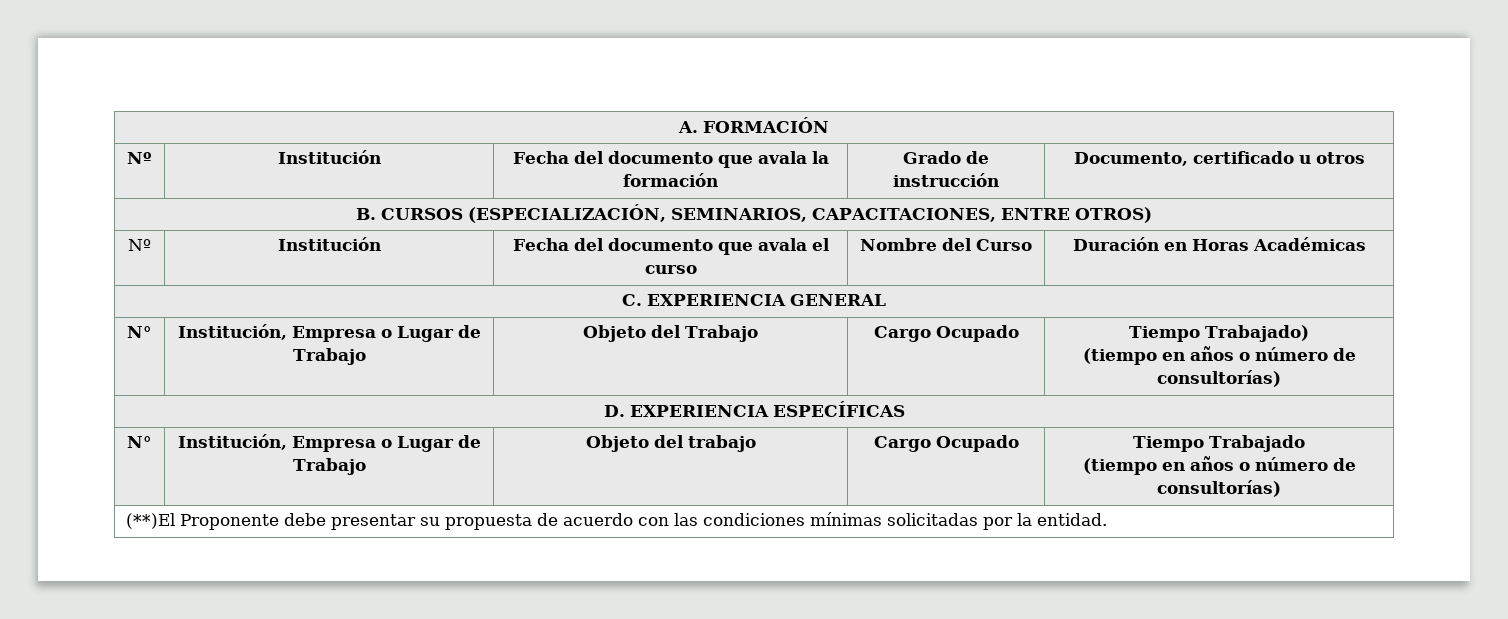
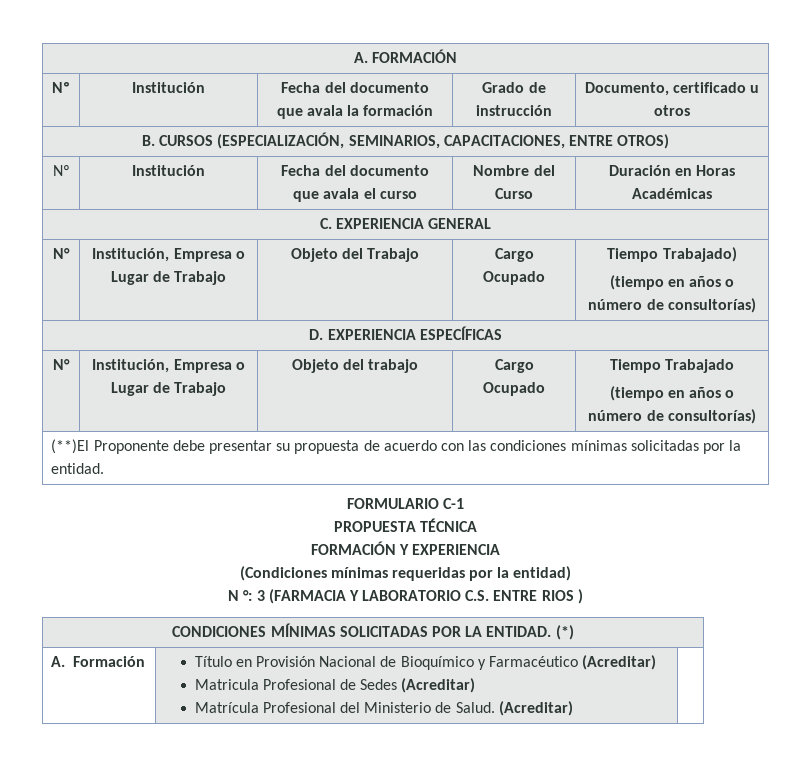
+ FORMULARIO C-1
+ PROPUESTA TÉCNICA
+ FORMACIÓN Y EXPERIENCIA
+ (Condiciones mínimas requeridas por la entidad)
+ N °: 3 (FARMACIA Y LABORATORIO C.S. ENTRE RIOS )
+ CONDICIONES MÍNIMAS SOLICITADAS POR LA ENTIDAD. (*)
+ A. Formación | Título en Provisión Nacional de Bioquímico y Farmacéutico (Acreditar)
+ Matricula Profesional de Sedes (Acreditar)
+ Matrícula Profesional del Ministerio de Salud. (Acreditar) |

